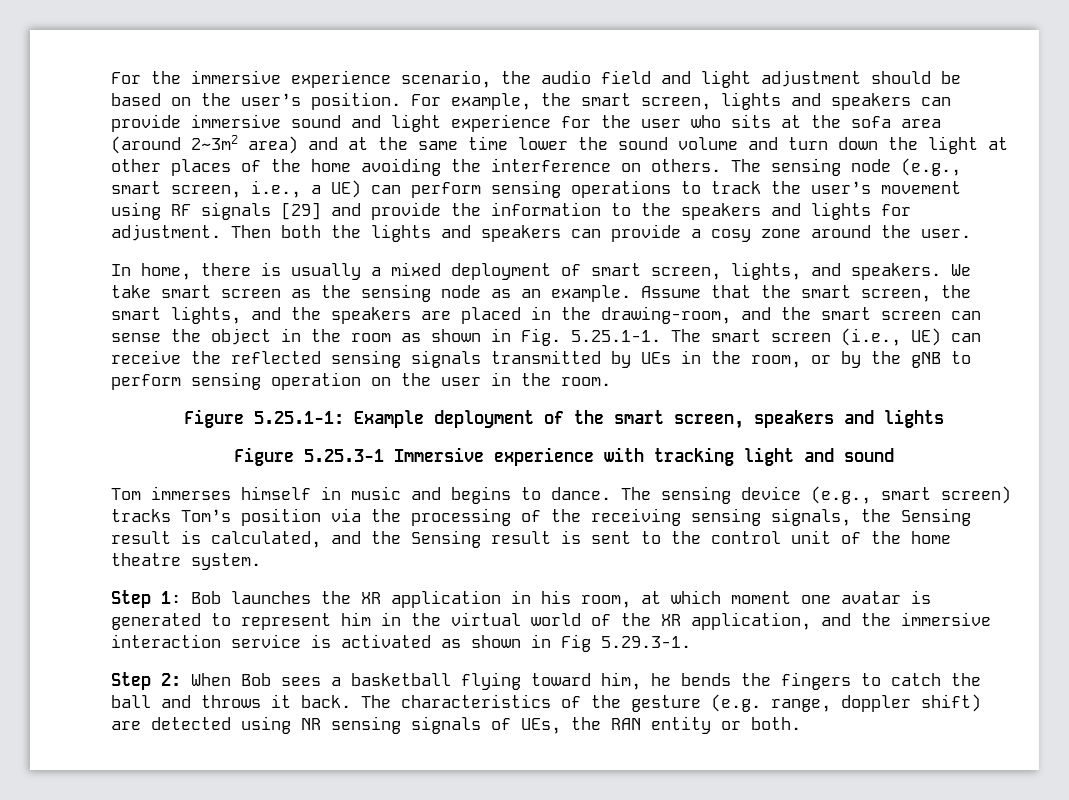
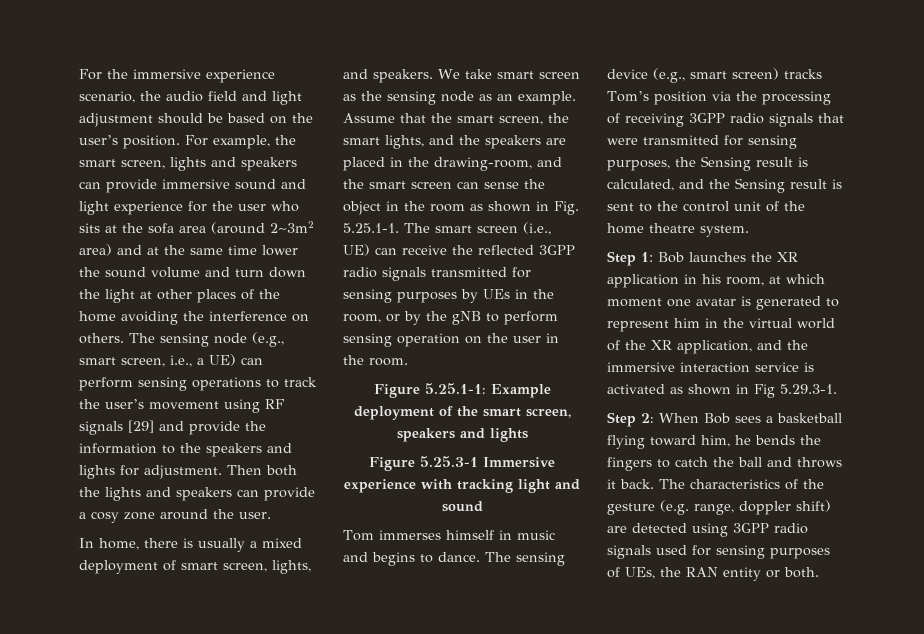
- Assume that the smart screen, the smart lights, and the speakers are placed in the drawing-room, and the smart screen can sense the object in the room as shown in Fig. 5.25.1-1. The smart screen (i.e., UE) can receive the reflected sensing signals transmitted by UEs in the room, or by the gNB to perform sensing operation on the user in the room.
+ Assume that the smart screen, the smart lights, and the speakers are placed in the drawing-room, and the smart screen can sense the object in the room as shown in Fig. 5.25.1-1. The smart screen (i.e., UE) can receive the reflected 3GPP radio signals transmitted for sensing purposes by UEs in the room, or by the gNB to perform sensing operation on the user in the room.
- The sensing device (e.g., smart screen) tracks Tom’s position via the processing of the receiving sensing signals, the Sensing result is calculated, and the Sensing result is sent to the control unit of the home theatre system.
+ The sensing device (e.g., smart screen) tracks Tom’s position via the processing of receiving 3GPP radio signals that were transmitted for sensing purposes, the Sensing result is calculated, and the Sensing result is sent to the control unit of the home theatre system.
- The characteristics of the gesture (e.g. range, doppler shift) are detected using NR sensing signals of UEs, the RAN entity or both.
+ The characteristics of the gesture (e.g. range, doppler shift) are detected using 3GPP radio signals used for sensing purposes of UEs, the RAN entity or both.

